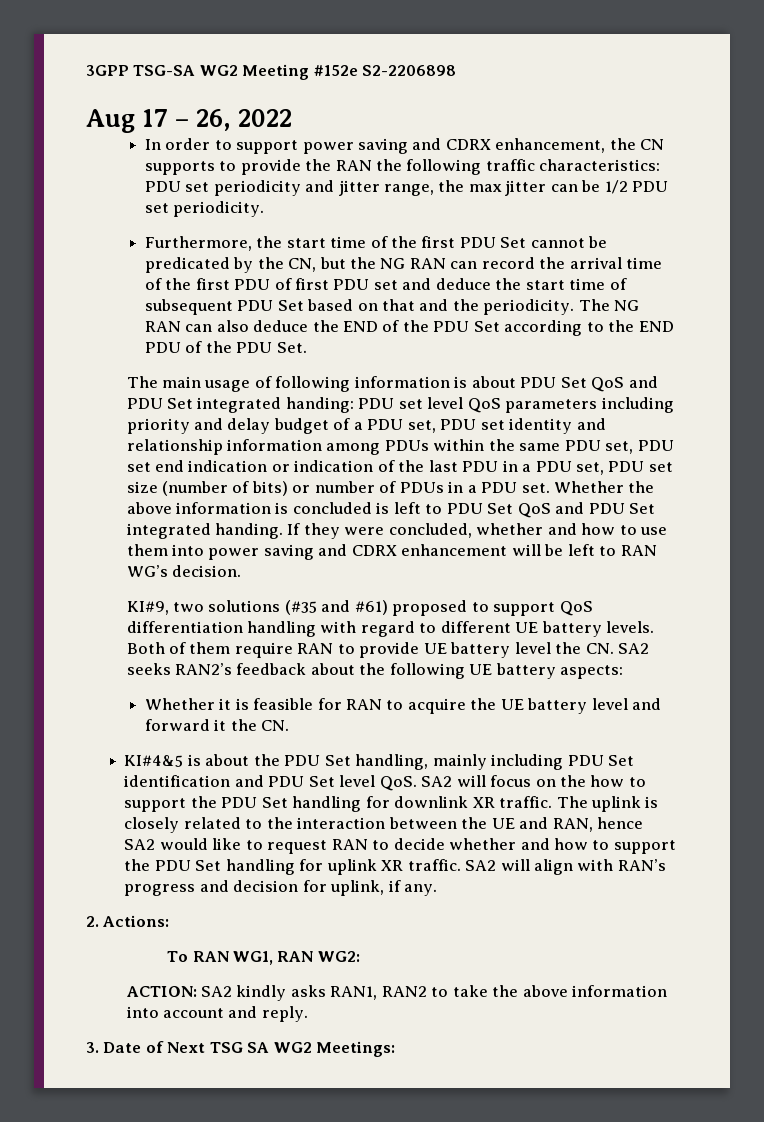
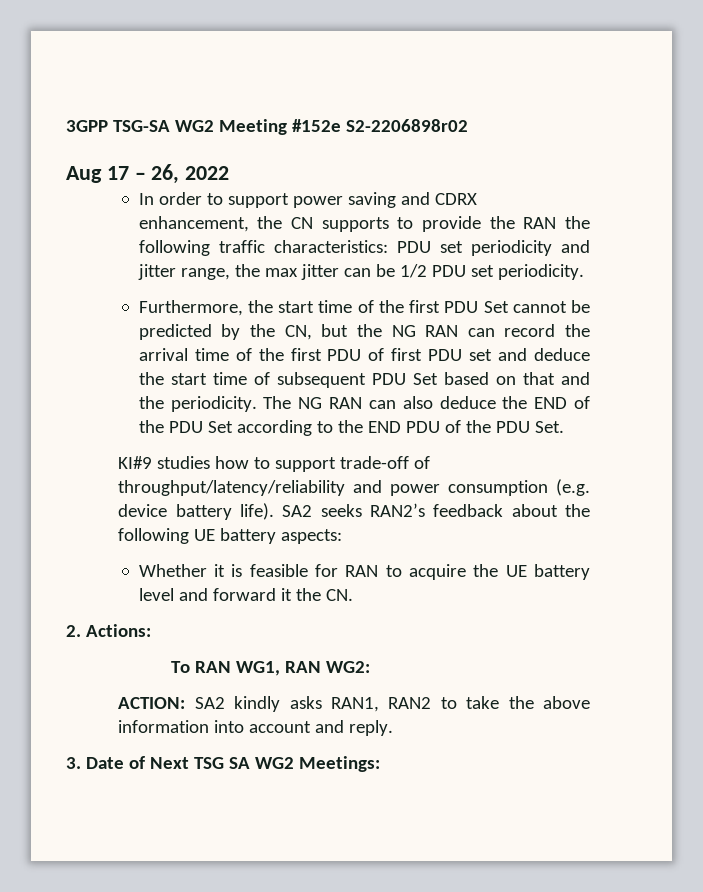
- 3GPP TSG-SA WG2 Meeting #152e S2-2206898
+ 3GPP TSG-SA WG2 Meeting #152e S2-2206898r02
- Furthermore, the start time of the first PDU Set cannot be predicated by the CN, but the NG RAN can record the arrival time of the first PDU of first PDU set and deduce the start time of subsequent PDU Set based on that and the periodicity.
+ Furthermore, the start time of the first PDU Set cannot be predicted by the CN, but the NG RAN can record the arrival time of the first PDU of first PDU set and deduce the start time of subsequent PDU Set based on that and the periodicity.
- The main usage of following information is about PDU Set QoS and PDU Set integrated handing: PDU set level QoS parameters including priority and delay budget of a PDU set, PDU set identity and relationship information among PDUs within the same PDU set, PDU set end indication or indication of the last PDU in a PDU set, PDU set size (number of bits) or number of PDUs in a PDU set. Whether the above information is concluded is left to PDU Set QoS and PDU Set integrated handing. If they were concluded, whether and how to use them into power saving and CDRX enhancement will be left to RAN WG’s decision.
- KI#9, two solutions (#35 and #61) proposed to support QoS differentiation handling with regard to different UE battery levels. Both of them require RAN to provide UE battery level the CN. SA2 seeks RAN2’s feedback about the following UE battery aspects:
+ KI#9 studies how to support trade-off of throughput/latency/reliability and power consumption (e.g. device battery life). SA2 seeks RAN2’s feedback about the following UE battery aspects:
- KI#4&5 is about the PDU Set handling, mainly including PDU Set identification and PDU Set level QoS. SA2 will focus on the how to support the PDU Set handling for downlink XR traffic. The uplink is closely related to the interaction between the UE and RAN, hence SA2 would like to request RAN to decide whether and how to support the PDU Set handling for uplink XR traffic. SA2 will align with RAN’s progress and decision for uplink, if any.

